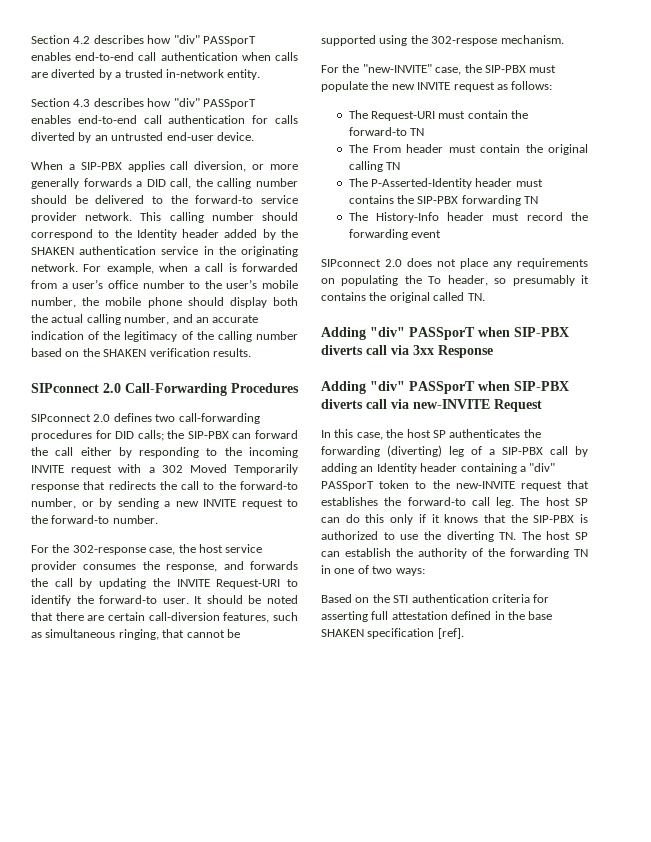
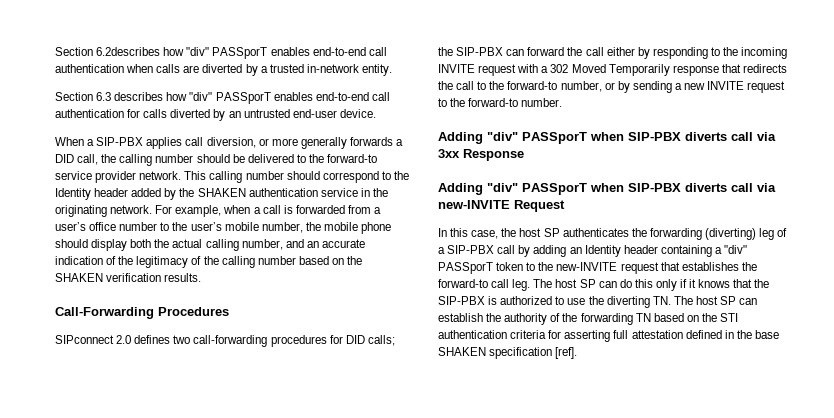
- Section 4.2 describes how "div" PASSporT enables end-to-end call authentication when calls are diverted by a trusted in-network entity.
+ Section 6.2describes how "div" PASSporT enables end-to-end call authentication when calls are diverted by a trusted in-network entity.
- Section 4.3 describes how "div" PASSporT enables end-to-end call authentication for calls diverted by an untrusted end-user device.
+ Section 6.3 describes how "div" PASSporT enables end-to-end call authentication for calls diverted by an untrusted end-user device.
- SIPconnect 2.0 Call-Forwarding Procedures
+ Call-Forwarding Procedures
- For the 302-response case, the host service provider consumes the response, and forwards the call by updating the INVITE Request-URI to identify the forward-to user. It should be noted that there are certain call-diversion features, such as simultaneous ringing, that cannot be supported using the 302-respose mechanism.
- For the "new-INVITE" case, the SIP-PBX must populate the new INVITE request as follows:
- The Request-URI must contain the forward-to TN
- The From header must contain the original calling TN
- The P-Asserted-Identity header must contains the SIP-PBX forwarding TN
- The History-Info header must record the forwarding event
- SIPconnect 2.0 does not place any requirements on populating the To header, so presumably it contains the original called TN.
- The host SP can do this only if it knows that the SIP-PBX is authorized to use the diverting TN. The host SP can establish the authority of the forwarding TN in one of two ways:
- Based on the STI authentication criteria for asserting full attestation defined in the base SHAKEN specification [ref].
+ The host SP can do this only if it knows that the SIP-PBX is authorized to use the diverting TN. The host SP can establish the authority of the forwarding TN based on the STI authentication criteria for asserting full attestation defined in the base SHAKEN specification [ref].

